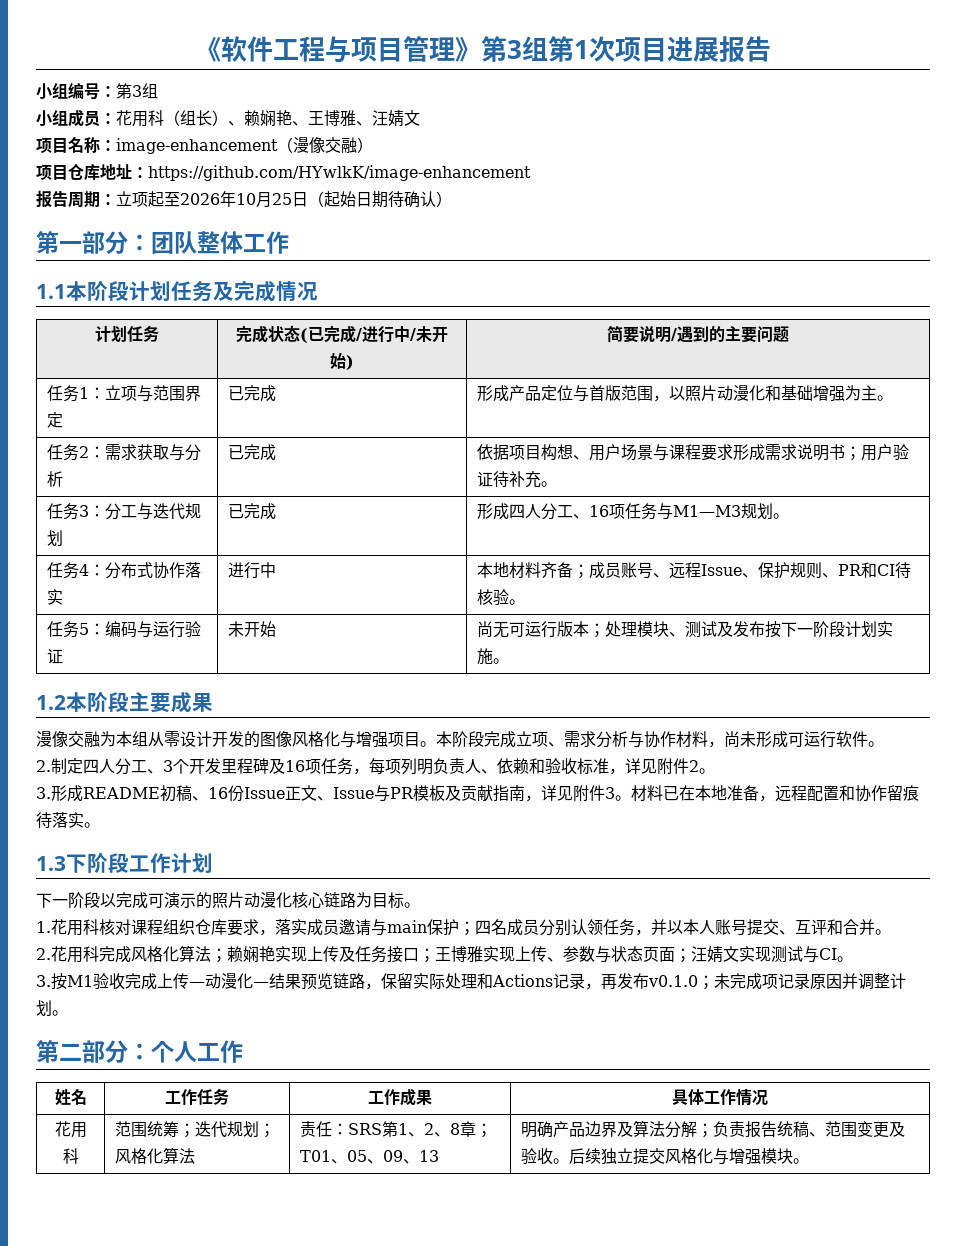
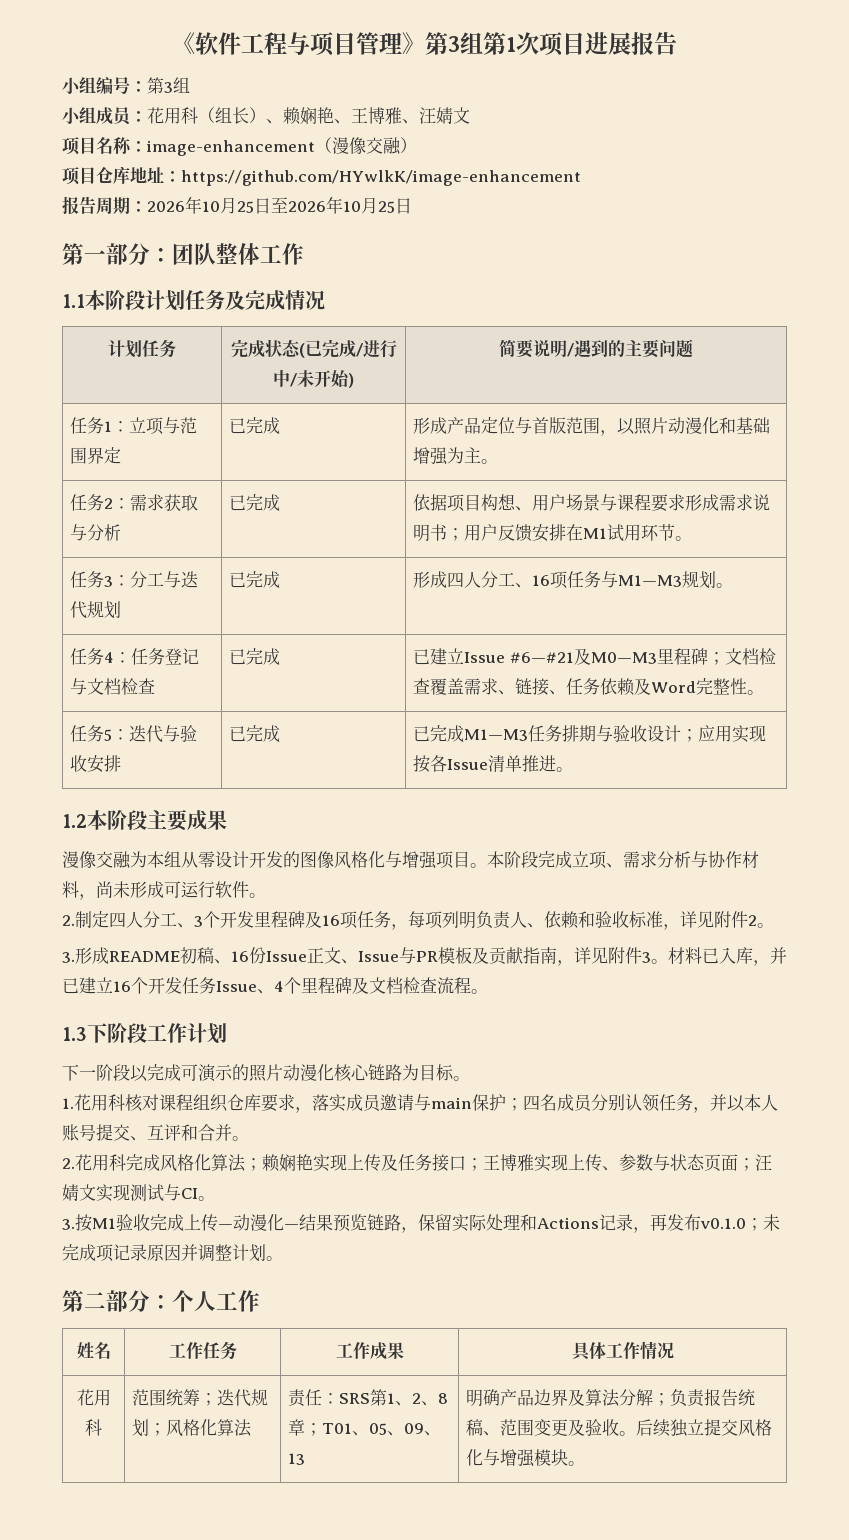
- 报告周期：立项起至2026年10月25日（起始日期待确认）
+ 报告周期：2026年10月25日至2026年10月25日
- 任务2：需求获取与分析 | 已完成 | 依据项目构想、用户场景与课程要求形成需求说明书；用户验证待补充。
+ 任务2：需求获取与分析 | 已完成 | 依据项目构想、用户场景与课程要求形成需求说明书；用户反馈安排在M1试用环节。
- 任务4：分布式协作落实 | 进行中 | 本地材料齐备；成员账号、远程Issue、保护规则、PR和CI待核验。
- 任务5：编码与运行验证 | 未开始 | 尚无可运行版本；处理模块、测试及发布按下一阶段计划实施。
+ 任务4：任务登记与文档检查 | 已完成 | 已建立Issue #6—#21及M0—M3里程碑；文档检查覆盖需求、链接、任务依赖及Word完整性。
+ 任务5：迭代与验收安排 | 已完成 | 已完成M1—M3任务排期与验收设计；应用实现按各Issue清单推进。
- 材料已在本地准备，远程配置和协作留痕待落实。
+ 材料已入库，并已建立16个开发任务Issue、4个里程碑及文档检查流程。

